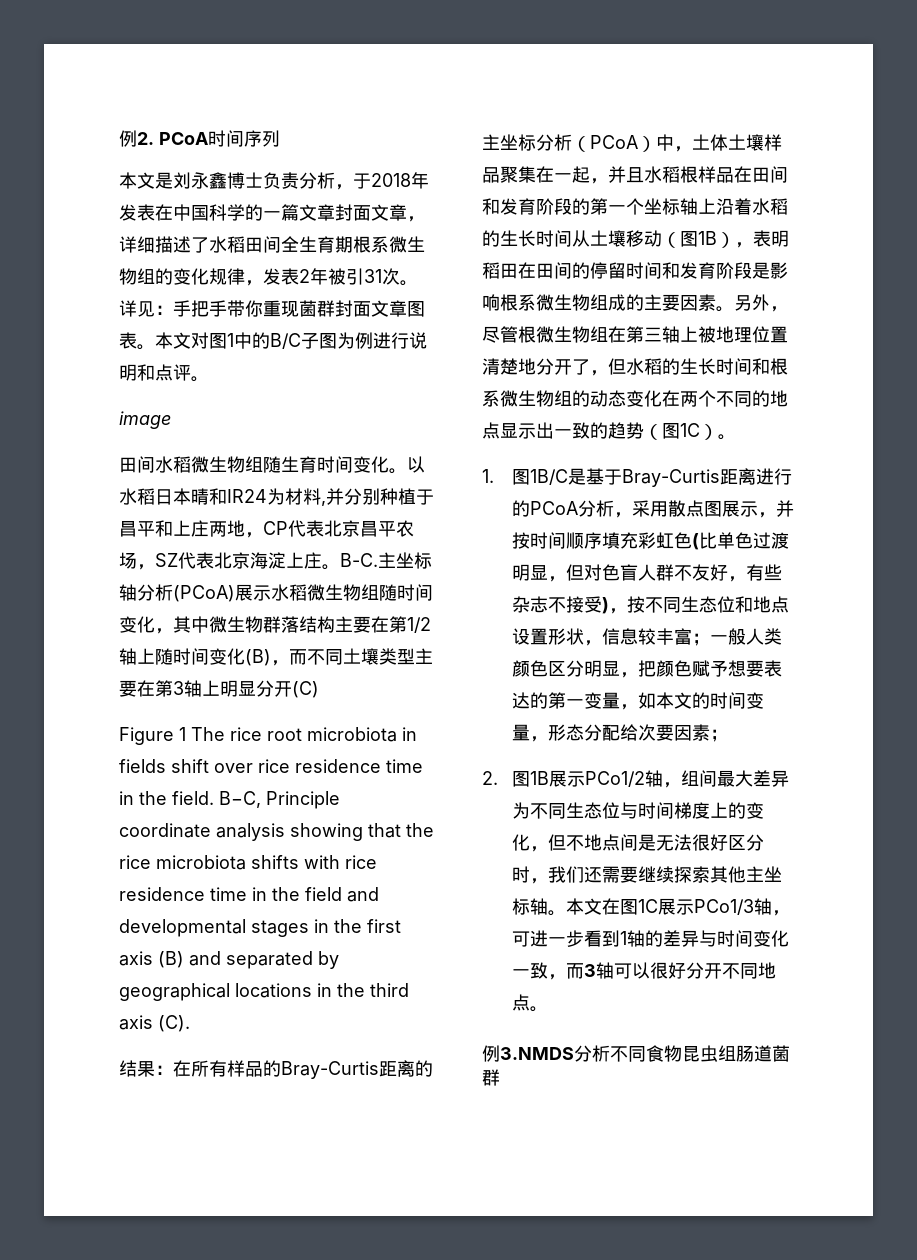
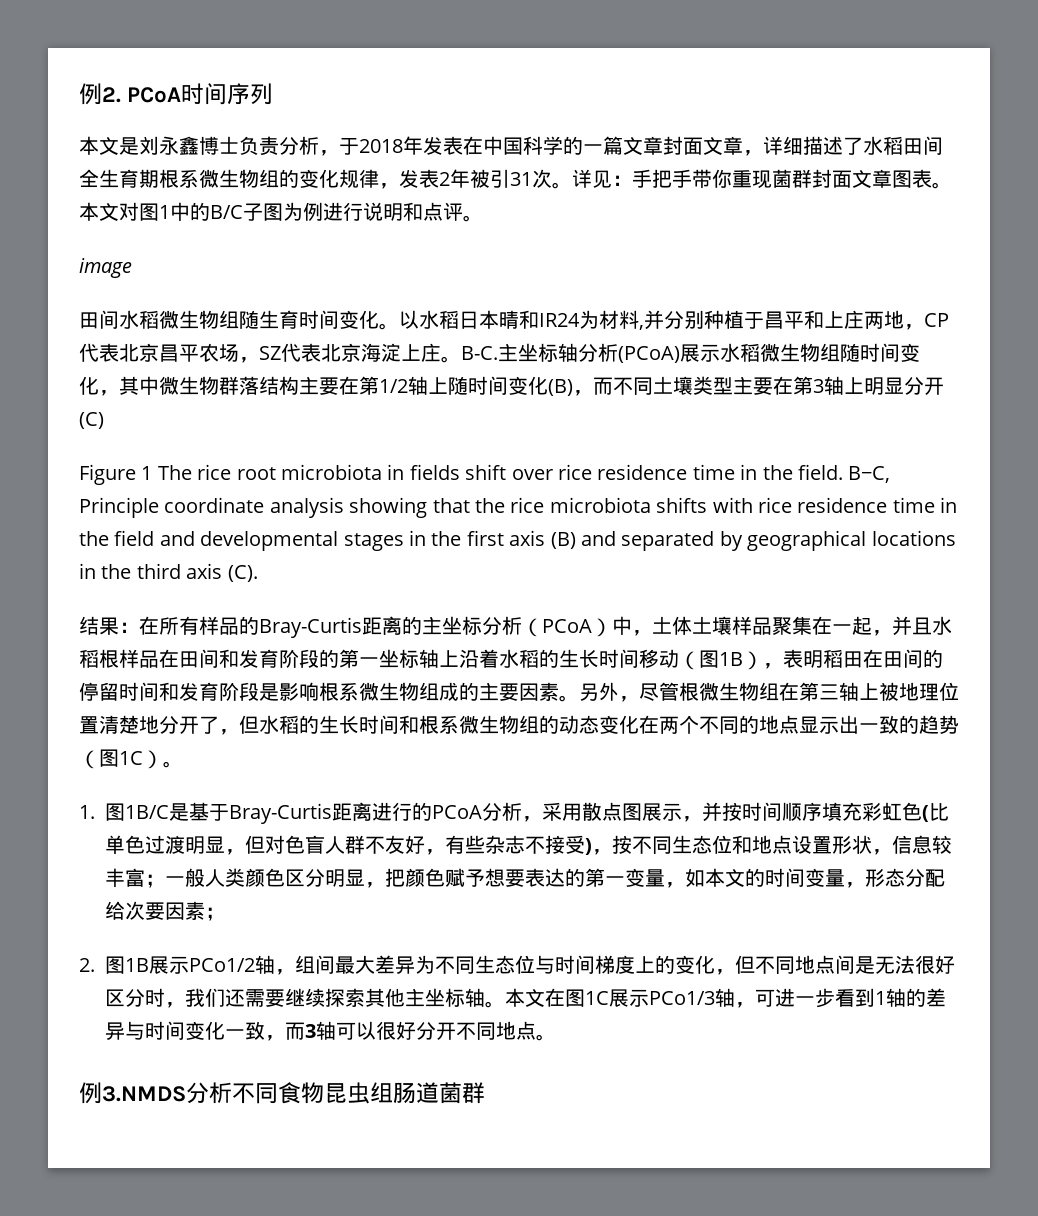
- 结果：在所有样品的Bray-Curtis距离的主坐标分析（PCoA）中，土体土壤样品聚集在一起，并且水稻根样品在田间和发育阶段的第一个坐标轴上沿着水稻的生长时间从土壤移动（图1B），表明稻田在田间的停留时间和发育阶段是影响根系微生物组成的主要因素。
+ 结果：在所有样品的Bray-Curtis距离的主坐标分析（PCoA）中，土体土壤样品聚集在一起，并且水稻根样品在田间和发育阶段的第一坐标轴上沿着水稻的生长时间移动（图1B），表明稻田在田间的停留时间和发育阶段是影响根系微生物组成的主要因素。
- 2.图1B展示PCo1/2轴，组间最大差异为不同生态位与时间梯度上的变化，但不地点间是无法很好区分时，我们还需要继续探索其他主坐标轴。
+ 2.图1B展示PCo1/2轴，组间最大差异为不同生态位与时间梯度上的变化，但不同地点间是无法很好区分时，我们还需要继续探索其他主坐标轴。

